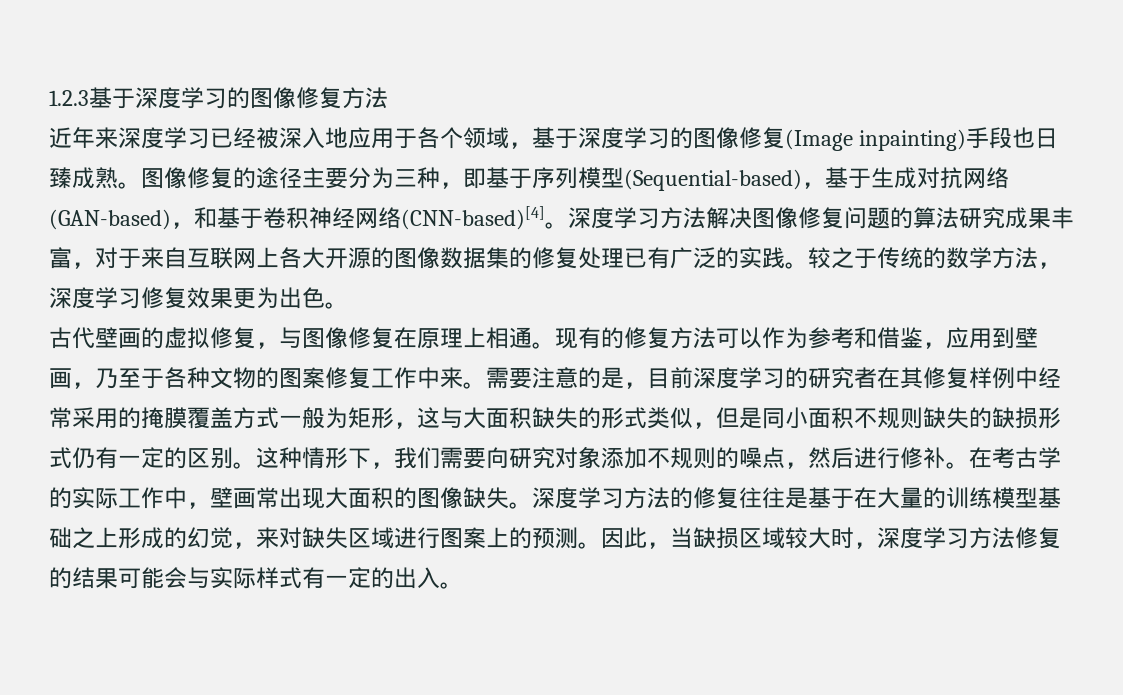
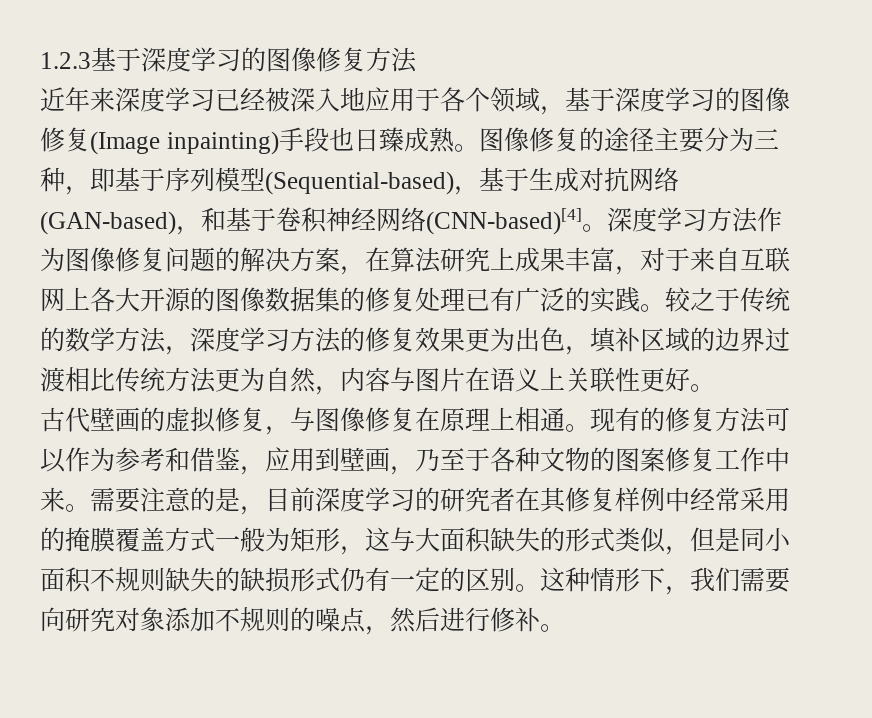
- 深度学习方法解决图像修复问题的算法研究成果丰富，对于来自互联网上各大开源的图像数据集的修复处理已有广泛的实践。
+ 深度学习方法作为图像修复问题的解决方案，在算法研究上成果丰富，对于来自互联网上各大开源的图像数据集的修复处理已有广泛的实践。
- 较之于传统的数学方法，深度学习修复效果更为出色。
+ 较之于传统的数学方法，深度学习方法的修复效果更为出色，填补区域的边界过渡相比传统方法更为自然，内容与图片在语义上关联性更好。
- 在考古学的实际工作中，壁画常出现大面积的图像缺失。深度学习方法的修复往往是基于在大量的训练模型基础之上形成的幻觉，来对缺失区域进行图案上的预测。因此，当缺损区域较大时，深度学习方法修复的结果可能会与实际样式有一定的出入。

